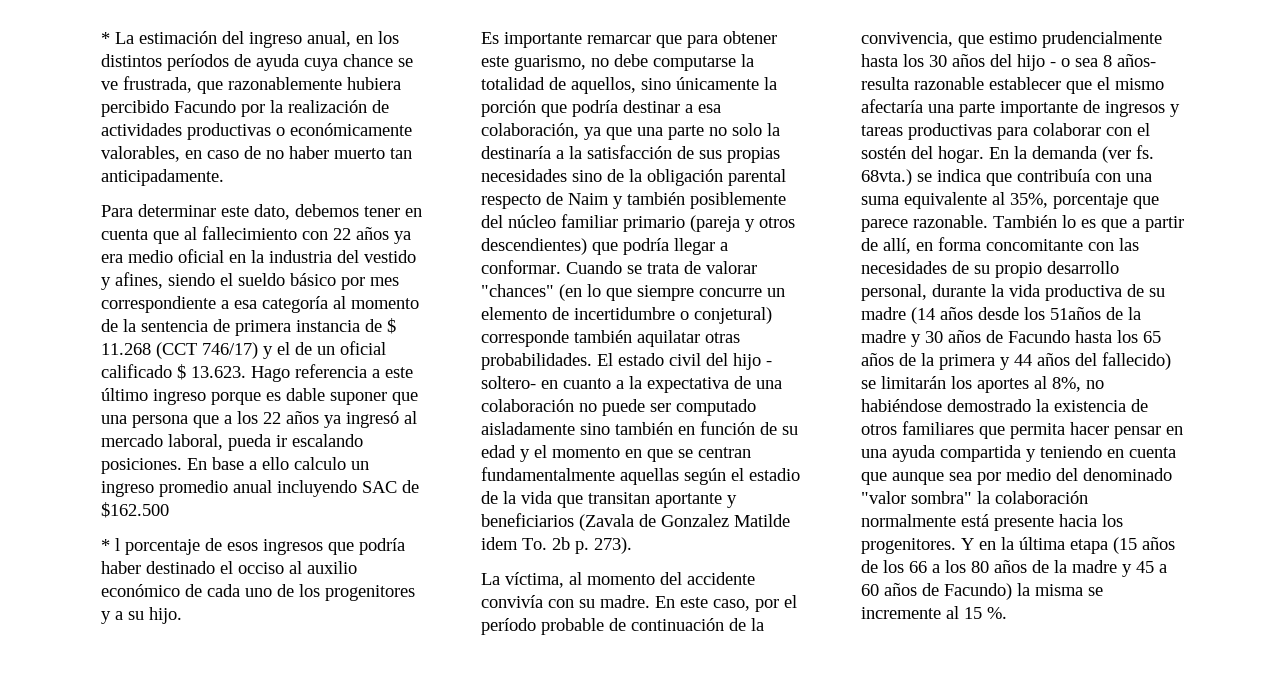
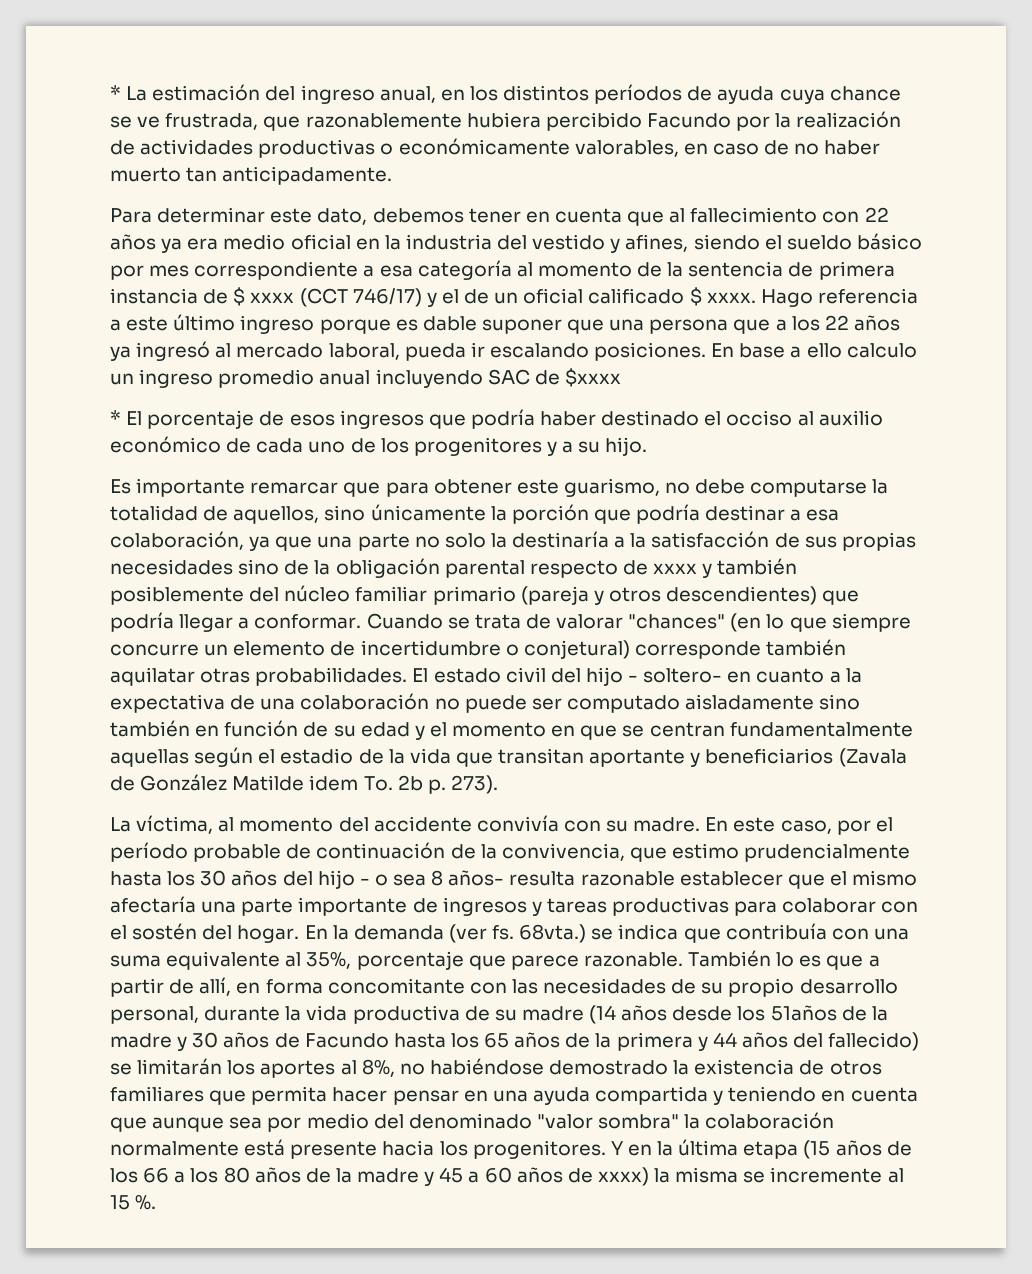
- Para determinar este dato, debemos tener en cuenta que al fallecimiento con 22 años ya era medio oficial en la industria del vestido y afines, siendo el sueldo básico por mes correspondiente a esa categoría al momento de la sentencia de primera instancia de $ 11.268 (CCT 746/17) y el de un oficial calificado $ 13.623. Hago referencia a este último ingreso porque es dable suponer que una persona que a los 22 años ya ingresó al mercado laboral, pueda ir escalando posiciones.
+ Para determinar este dato, debemos tener en cuenta que al fallecimiento con 22 años ya era medio oficial en la industria del vestido y afines, siendo el sueldo básico por mes correspondiente a esa categoría al momento de la sentencia de primera instancia de $ xxxx (CCT 746/17) y el de un oficial calificado $ xxxx. Hago referencia a este último ingreso porque es dable suponer que una persona que a los 22 años ya ingresó al mercado laboral, pueda ir escalando posiciones.
- En base a ello calculo un ingreso promedio anual incluyendo SAC de $162.500
- * l porcentaje de esos ingresos que podría haber destinado el occiso al auxilio económico de cada uno de los progenitores y a su hijo.
+ En base a ello calculo un ingreso promedio anual incluyendo SAC de $xxxx
+ * El porcentaje de esos ingresos que podría haber destinado el occiso al auxilio económico de cada uno de los progenitores y a su hijo.
- Es importante remarcar que para obtener este guarismo, no debe computarse la totalidad de aquellos, sino únicamente la porción que podría destinar a esa colaboración, ya que una parte no solo la destinaría a la satisfacción de sus propias necesidades sino de la obligación parental respecto de Naim y también posiblemente del núcleo familiar primario (pareja y otros descendientes) que podría llegar a conformar.
+ Es importante remarcar que para obtener este guarismo, no debe computarse la totalidad de aquellos, sino únicamente la porción que podría destinar a esa colaboración, ya que una parte no solo la destinaría a la satisfacción de sus propias necesidades sino de la obligación parental respecto de xxxx y también posiblemente del núcleo familiar primario (pareja y otros descendientes) que podría llegar a conformar.
- El estado civil del hijo - soltero- en cuanto a la expectativa de una colaboración no puede ser computado aisladamente sino también en función de su edad y el momento en que se centran fundamentalmente aquellas según el estadio de la vida que transitan aportante y beneficiarios (Zavala de Gonzalez Matilde idem To. 2b p. 273).
+ El estado civil del hijo - soltero- en cuanto a la expectativa de una colaboración no puede ser computado aisladamente sino también en función de su edad y el momento en que se centran fundamentalmente aquellas según el estadio de la vida que transitan aportante y beneficiarios (Zavala de González Matilde idem To. 2b p. 273).
- Y en la última etapa (15 años de los 66 a los 80 años de la madre y 45 a 60 años de Facundo) la misma se incremente al 15 %.
+ Y en la última etapa (15 años de los 66 a los 80 años de la madre y 45 a 60 años de xxxx) la misma se incremente al 15 %.

